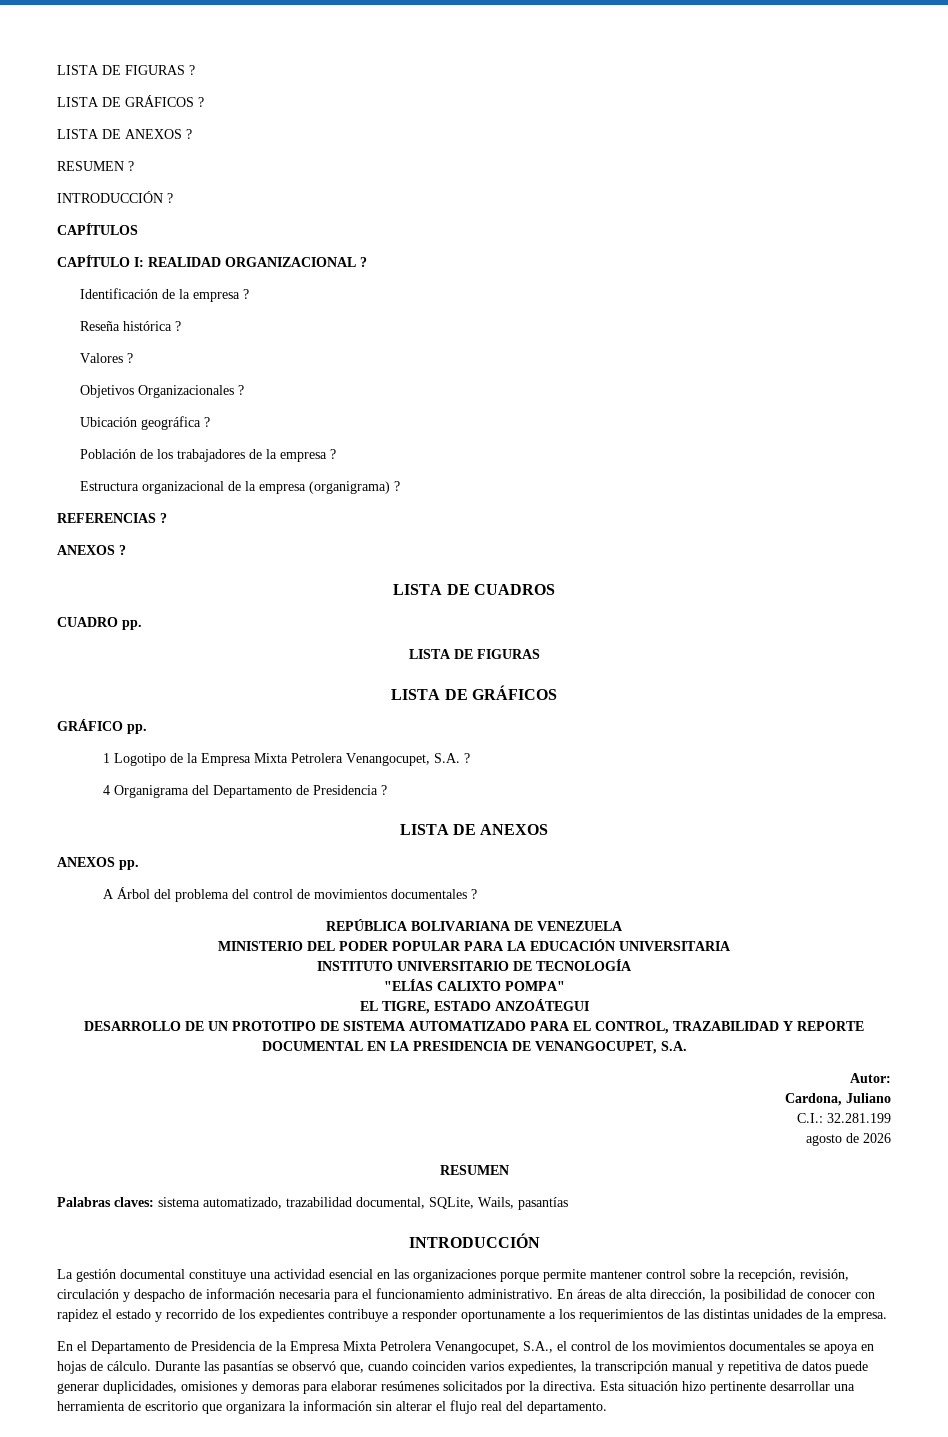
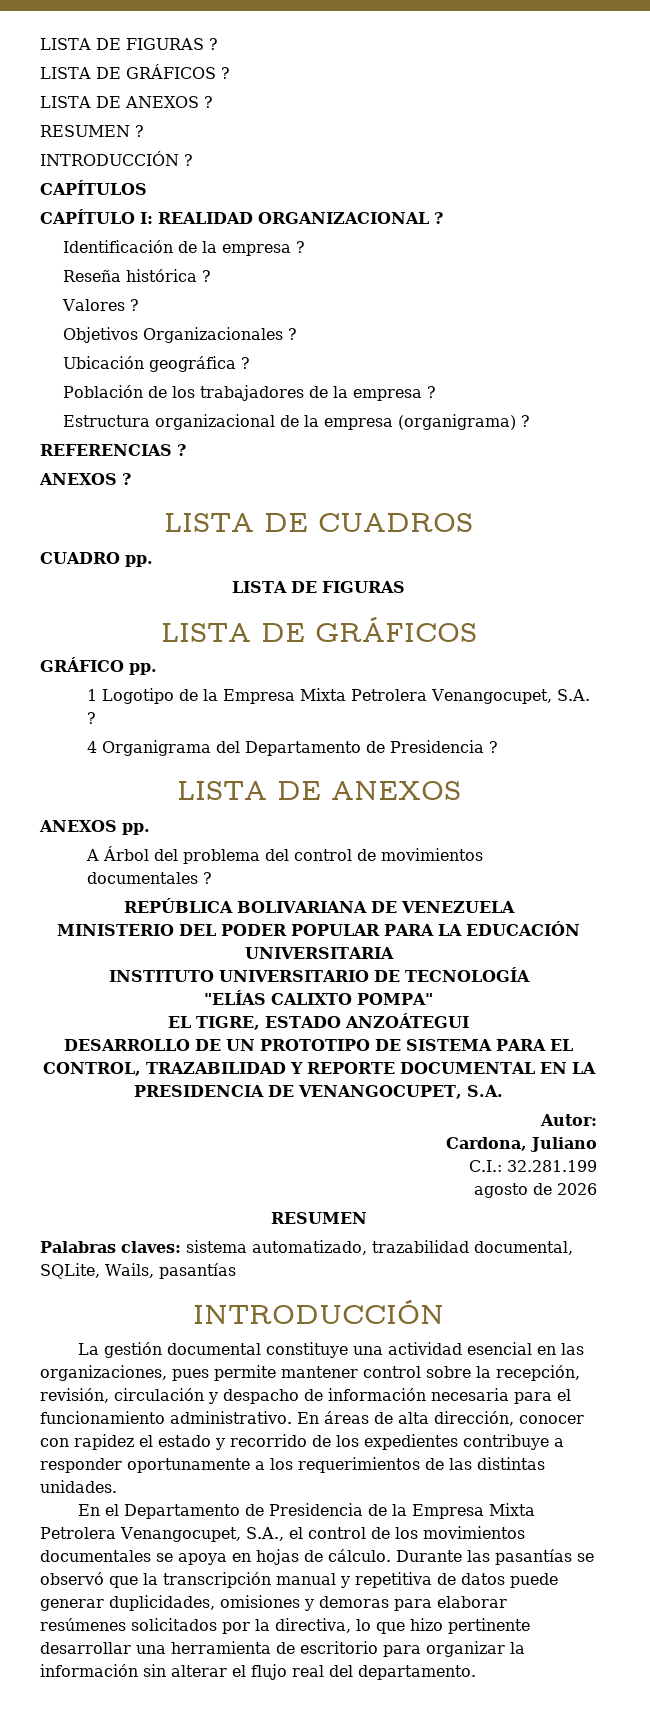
- DESARROLLO DE UN PROTOTIPO DE SISTEMA AUTOMATIZADO PARA EL CONTROL, TRAZABILIDAD Y REPORTE DOCUMENTAL EN LA PRESIDENCIA DE VENANGOCUPET, S.A.
+ DESARROLLO DE UN PROTOTIPO DE SISTEMA PARA EL CONTROL, TRAZABILIDAD Y REPORTE DOCUMENTAL EN LA PRESIDENCIA DE VENANGOCUPET, S.A.
- La gestión documental constituye una actividad esencial en las organizaciones porque permite mantener control sobre la recepción, revisión, circulación y despacho de información necesaria para el funcionamiento administrativo.
+ La gestión documental constituye una actividad esencial en las organizaciones, pues permite mantener control sobre la recepción, revisión, circulación y despacho de información necesaria para el funcionamiento administrativo.
- En áreas de alta dirección, la posibilidad de conocer con rapidez el estado y recorrido de los expedientes contribuye a responder oportunamente a los requerimientos de las distintas unidades de la empresa.
+ En áreas de alta dirección, conocer con rapidez el estado y recorrido de los expedientes contribuye a responder oportunamente a los requerimientos de las distintas unidades.
- Durante las pasantías se observó que, cuando coinciden varios expedientes, la transcripción manual y repetitiva de datos puede generar duplicidades, omisiones y demoras para elaborar resúmenes solicitados por la directiva. Esta situación hizo pertinente desarrollar una herramienta de escritorio que organizara la información sin alterar el flujo real del departamento.
+ Durante las pasantías se observó que la transcripción manual y repetitiva de datos puede generar duplicidades, omisiones y demoras para elaborar resúmenes solicitados por la directiva, lo que hizo pertinente desarrollar una herramienta de escritorio para organizar la información sin alterar el flujo real del departamento.

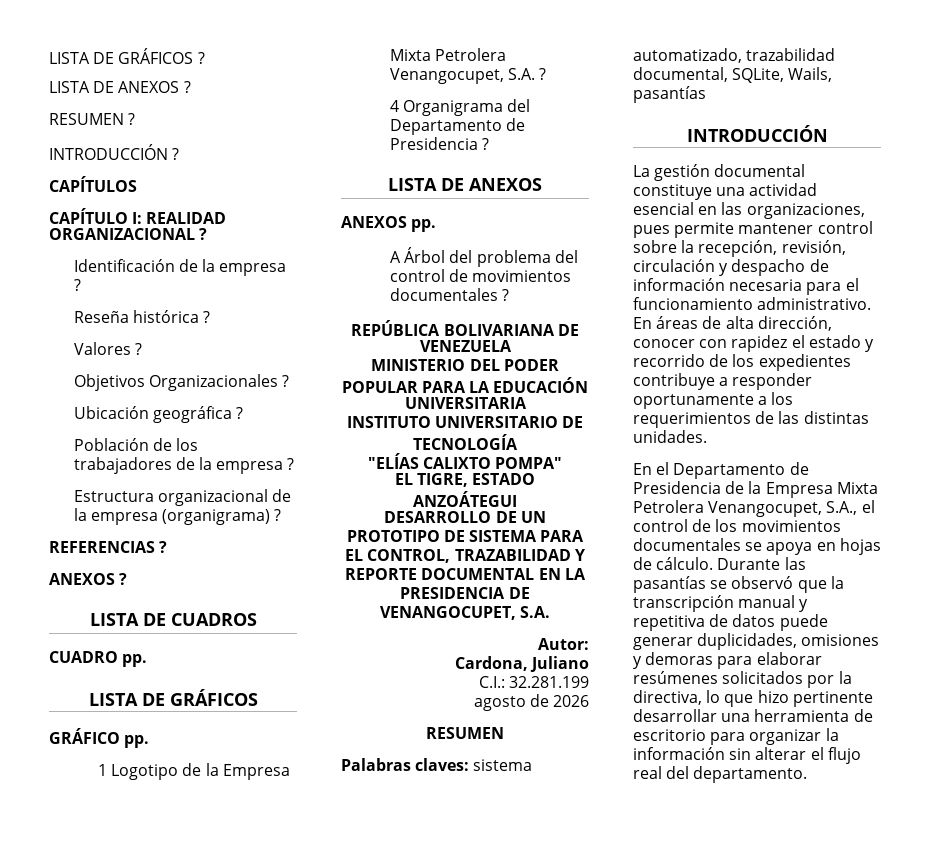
- LISTA DE FIGURAS ?
  CUADRO pp.
- LISTA DE FIGURAS

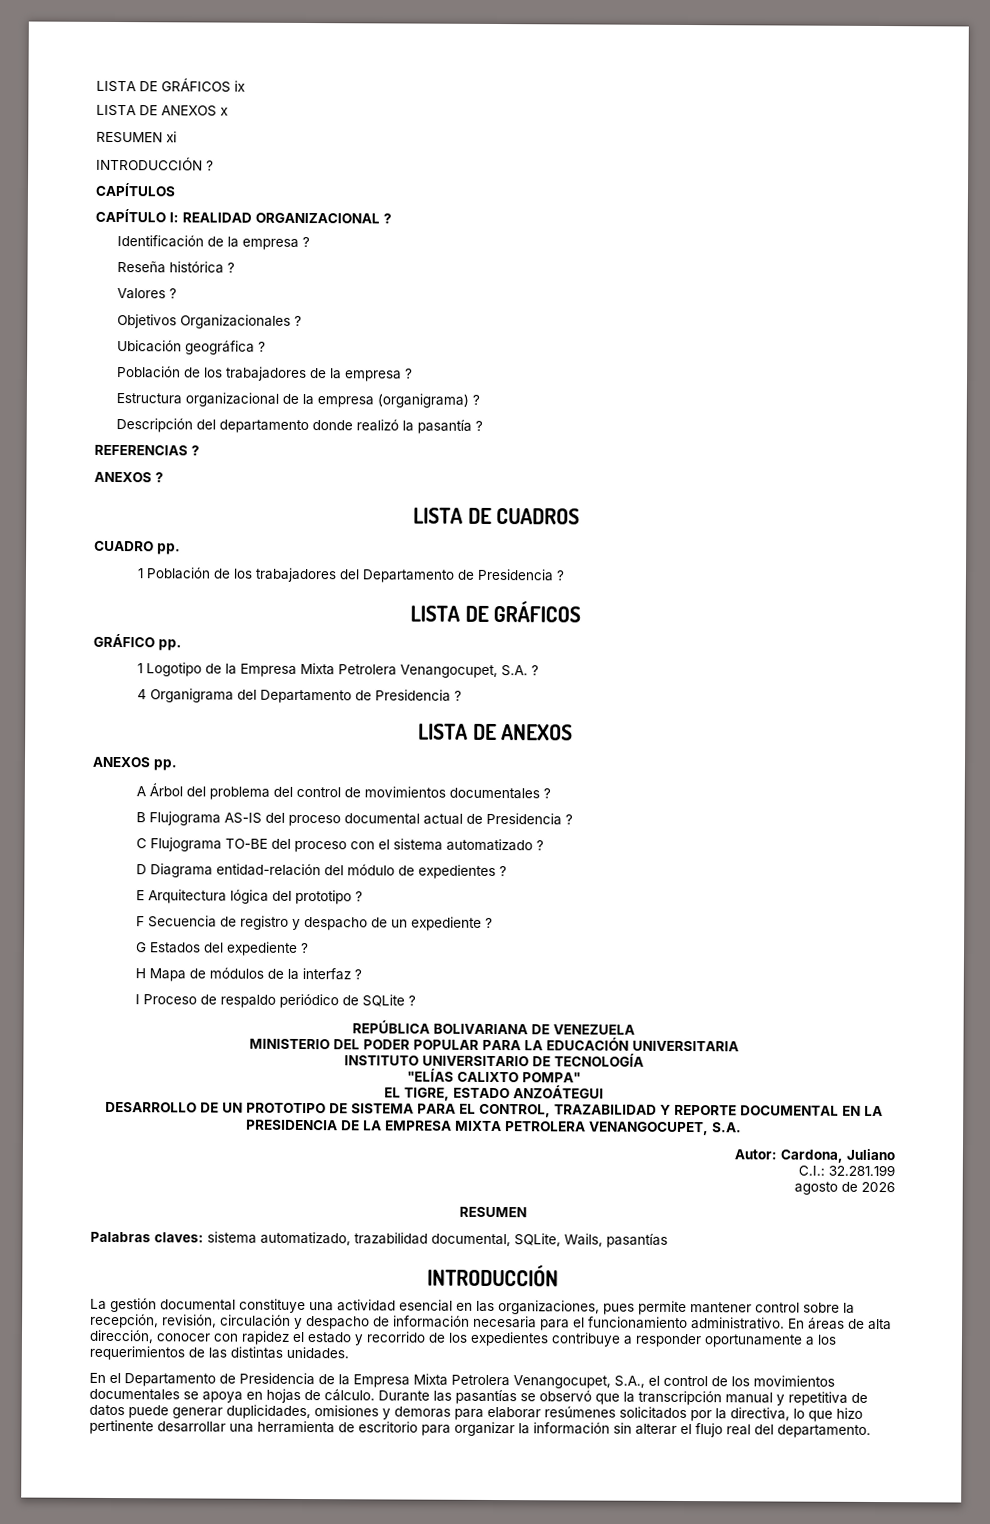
- LISTA DE GRÁFICOS ?
- LISTA DE ANEXOS ?
- RESUMEN ?
+ LISTA DE GRÁFICOS ix
+ LISTA DE ANEXOS x
+ RESUMEN xi
+ Descripción del departamento donde realizó la pasantía ?
+ 1 Población de los trabajadores del Departamento de Presidencia ?
+ B Flujograma AS-IS del proceso documental actual de Presidencia ?
+ C Flujograma TO-BE del proceso con el sistema automatizado ?
+ D Diagrama entidad-relación del módulo de expedientes ?
+ E Arquitectura lógica del prototipo ?
+ F Secuencia de registro y despacho de un expediente ?
+ G Estados del expediente ?
+ H Mapa de módulos de la interfaz ?
+ I Proceso de respaldo periódico de SQLite ?
- DESARROLLO DE UN PROTOTIPO DE SISTEMA PARA EL CONTROL, TRAZABILIDAD Y REPORTE DOCUMENTAL EN LA PRESIDENCIA DE VENANGOCUPET, S.A.
+ DESARROLLO DE UN PROTOTIPO DE SISTEMA PARA EL CONTROL, TRAZABILIDAD Y REPORTE DOCUMENTAL EN LA PRESIDENCIA DE LA EMPRESA MIXTA PETROLERA VENANGOCUPET, S.A.
- Autor:
- Cardona, Juliano
+ Autor: Cardona, Juliano

